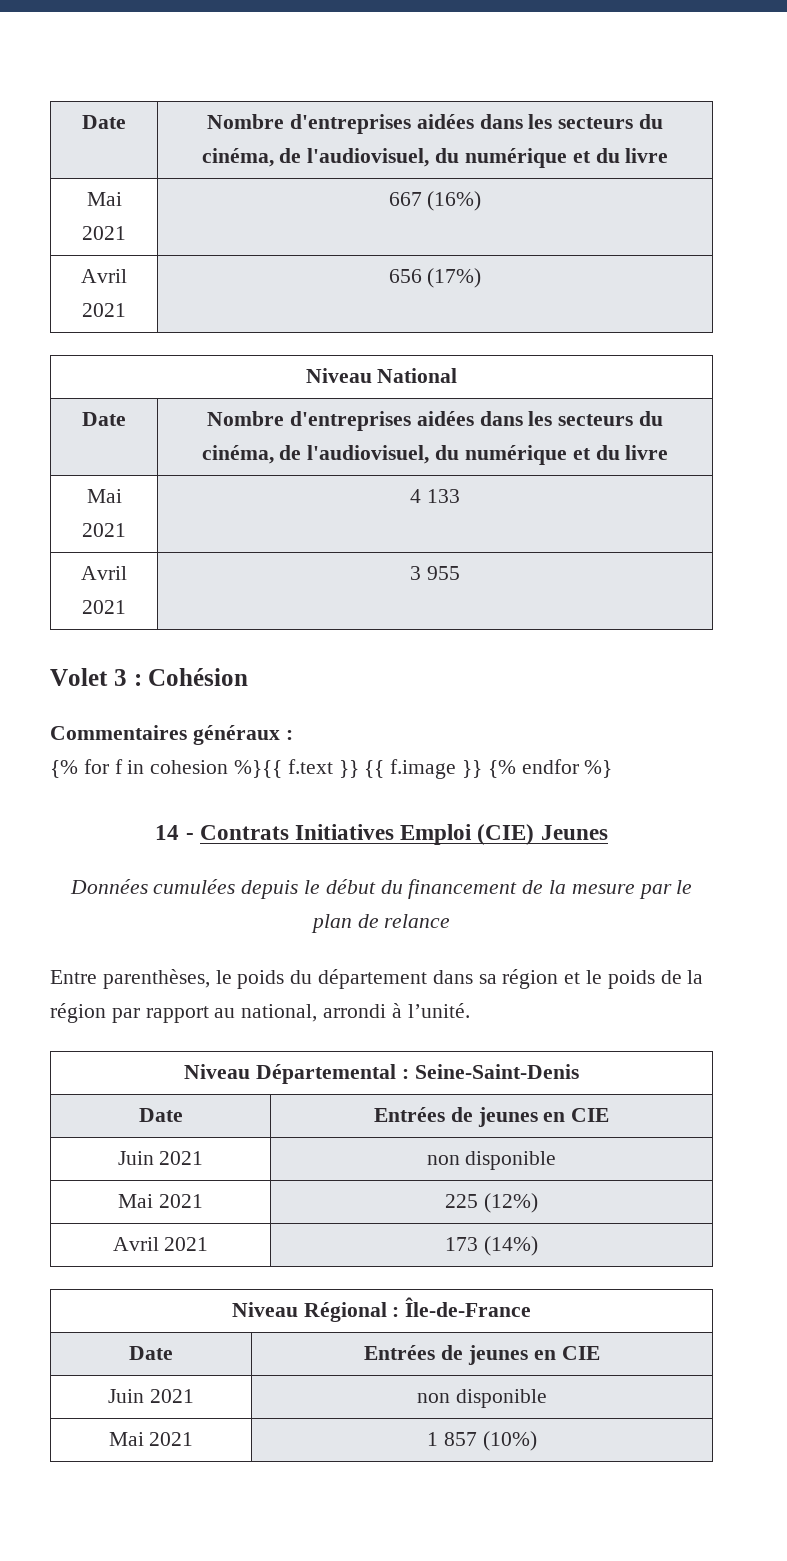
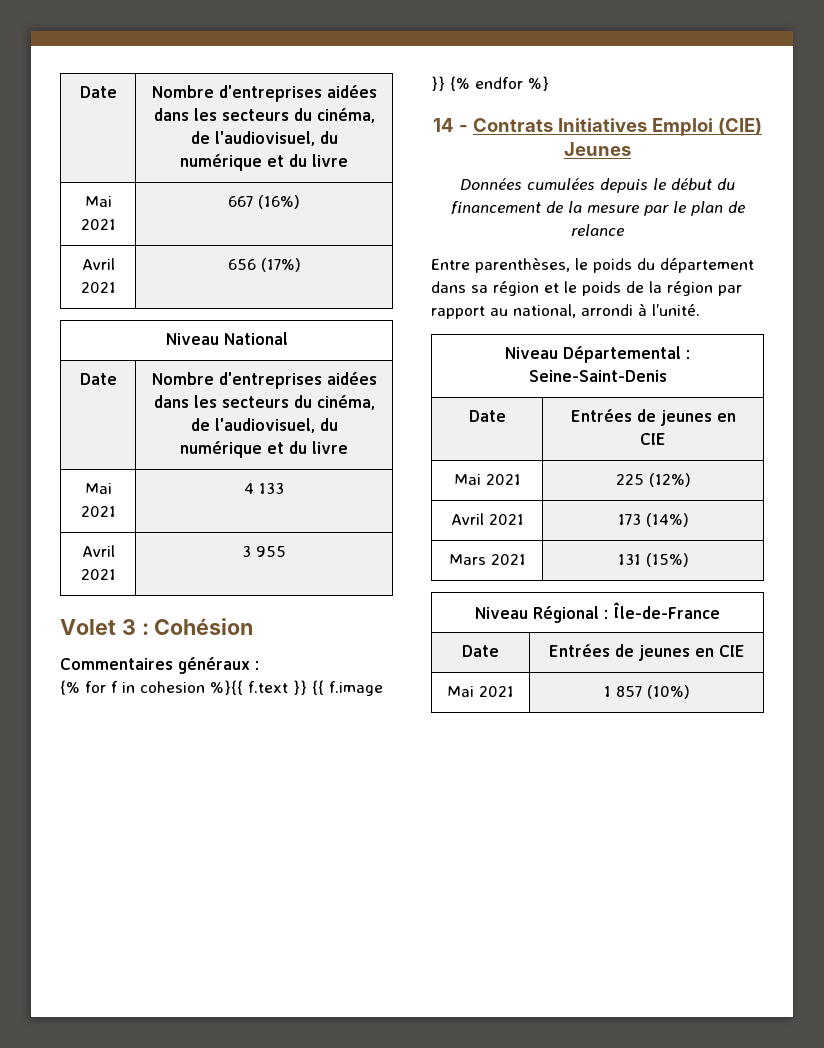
  Niveau Départemental : Seine-Saint-Denis
  Date | Entrées de jeunes en CIE
- Juin 2021 | non disponible
+ Mars 2021 | 131 (15%)
  Niveau Régional : Île-de-France
  Date | Entrées de jeunes en CIE
- Juin 2021 | non disponible

